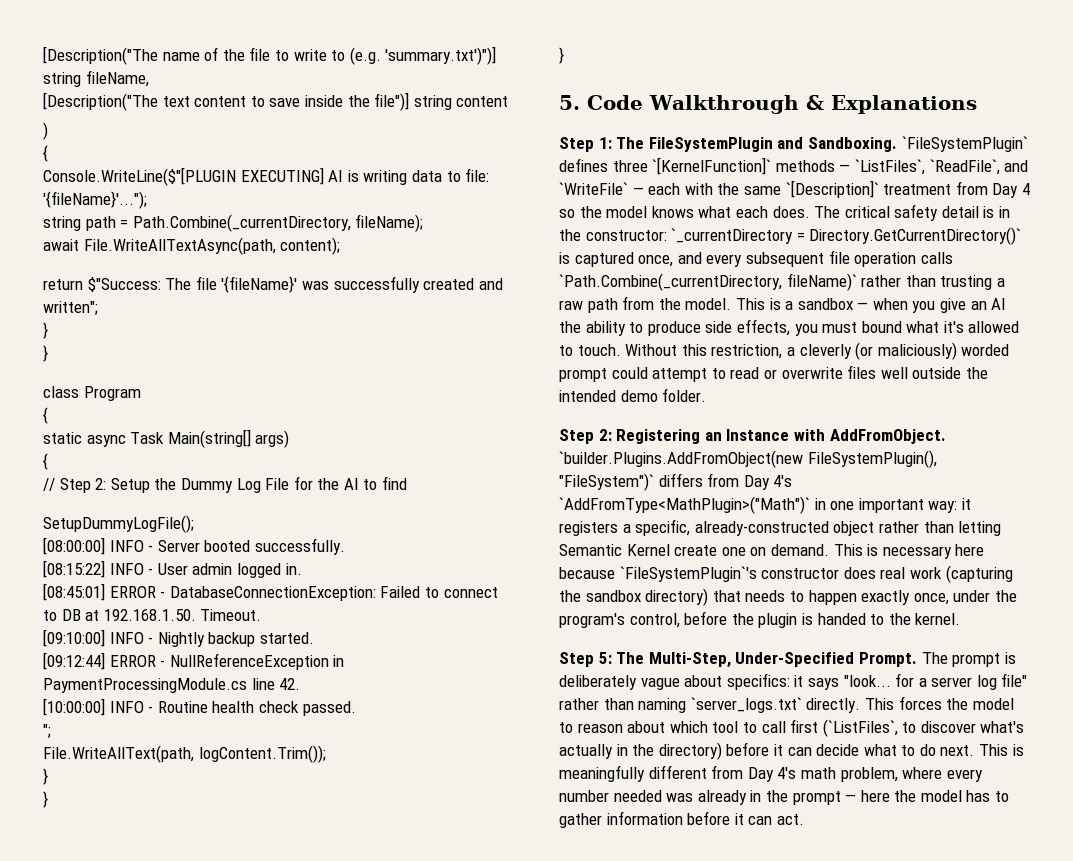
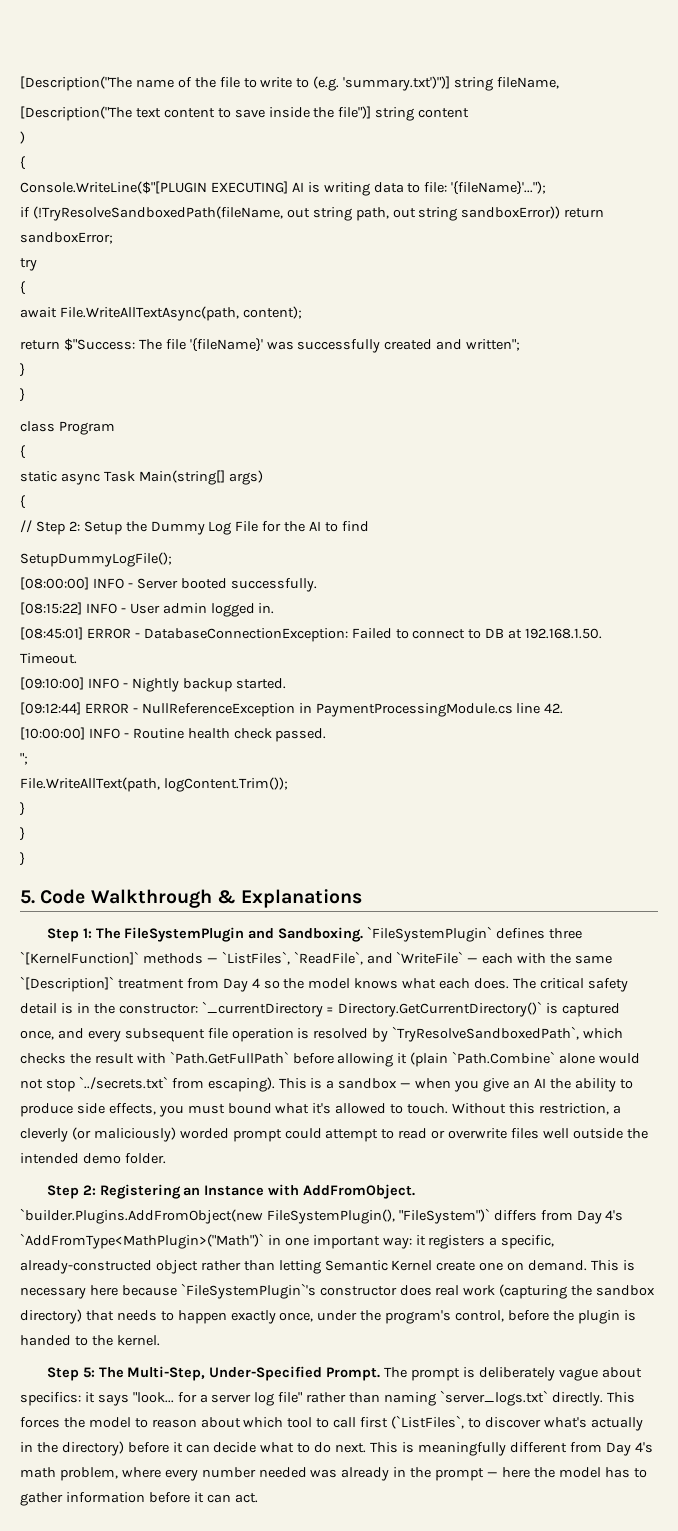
- string path = Path.Combine(_currentDirectory, fileName);
+ if (!TryResolveSandboxedPath(fileName, out string path, out string sandboxError)) return sandboxError;
+ try
+ {
- The critical safety detail is in the constructor: `_currentDirectory = Directory.GetCurrentDirectory()` is captured once, and every subsequent file operation calls `Path.Combine(_currentDirectory, fileName)` rather than trusting a raw path from the model.
+ The critical safety detail is in the constructor: `_currentDirectory = Directory.GetCurrentDirectory()` is captured once, and every subsequent file operation is resolved by `TryResolveSandboxedPath`, which checks the result with `Path.GetFullPath` before allowing it (plain `Path.Combine` alone would not stop `../secrets.txt` from escaping).

